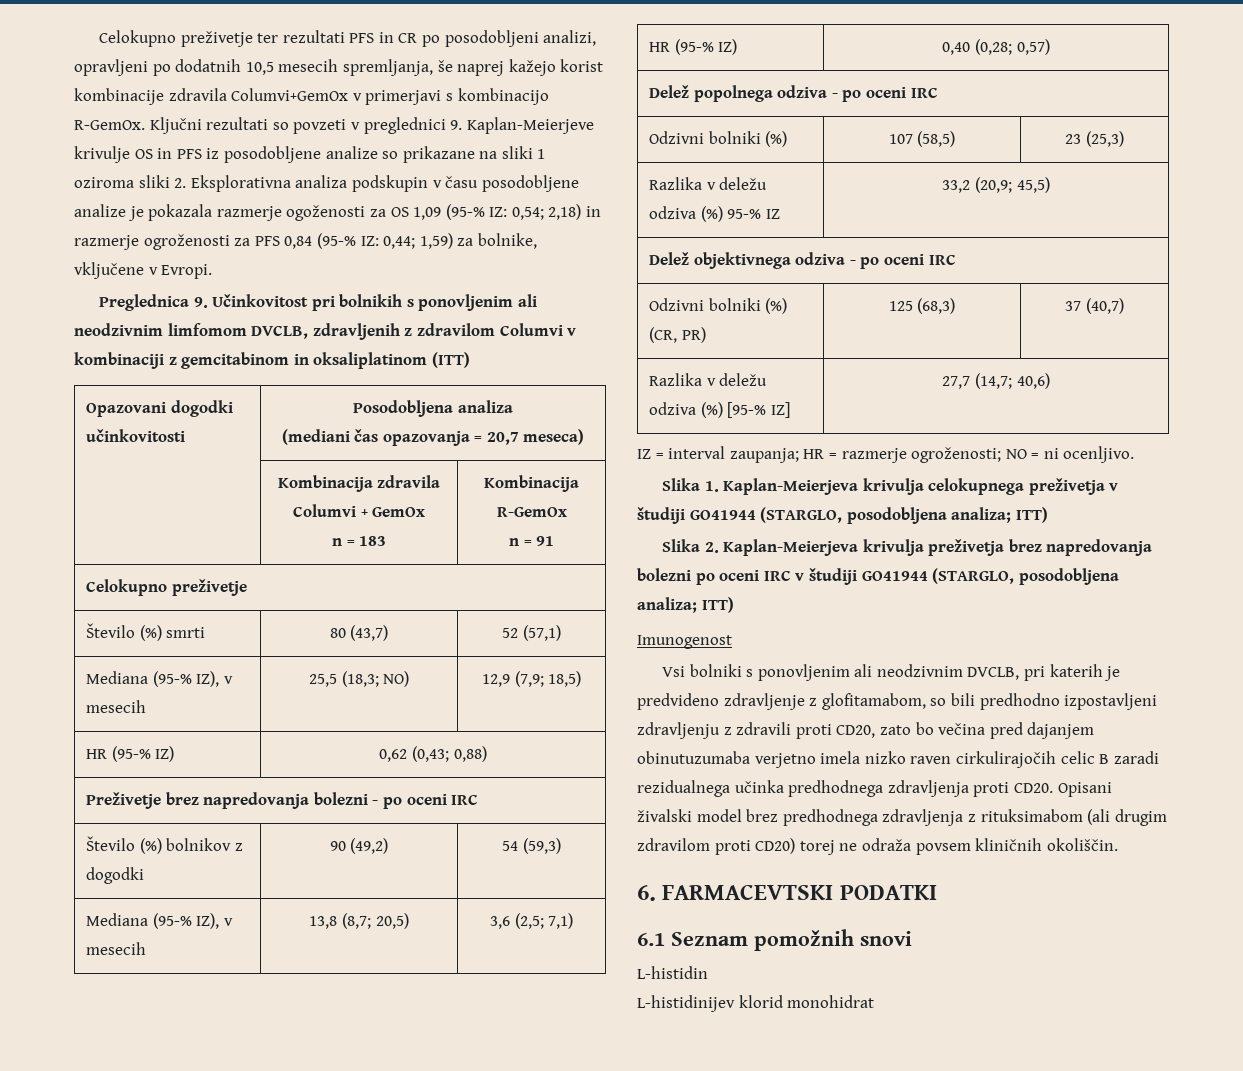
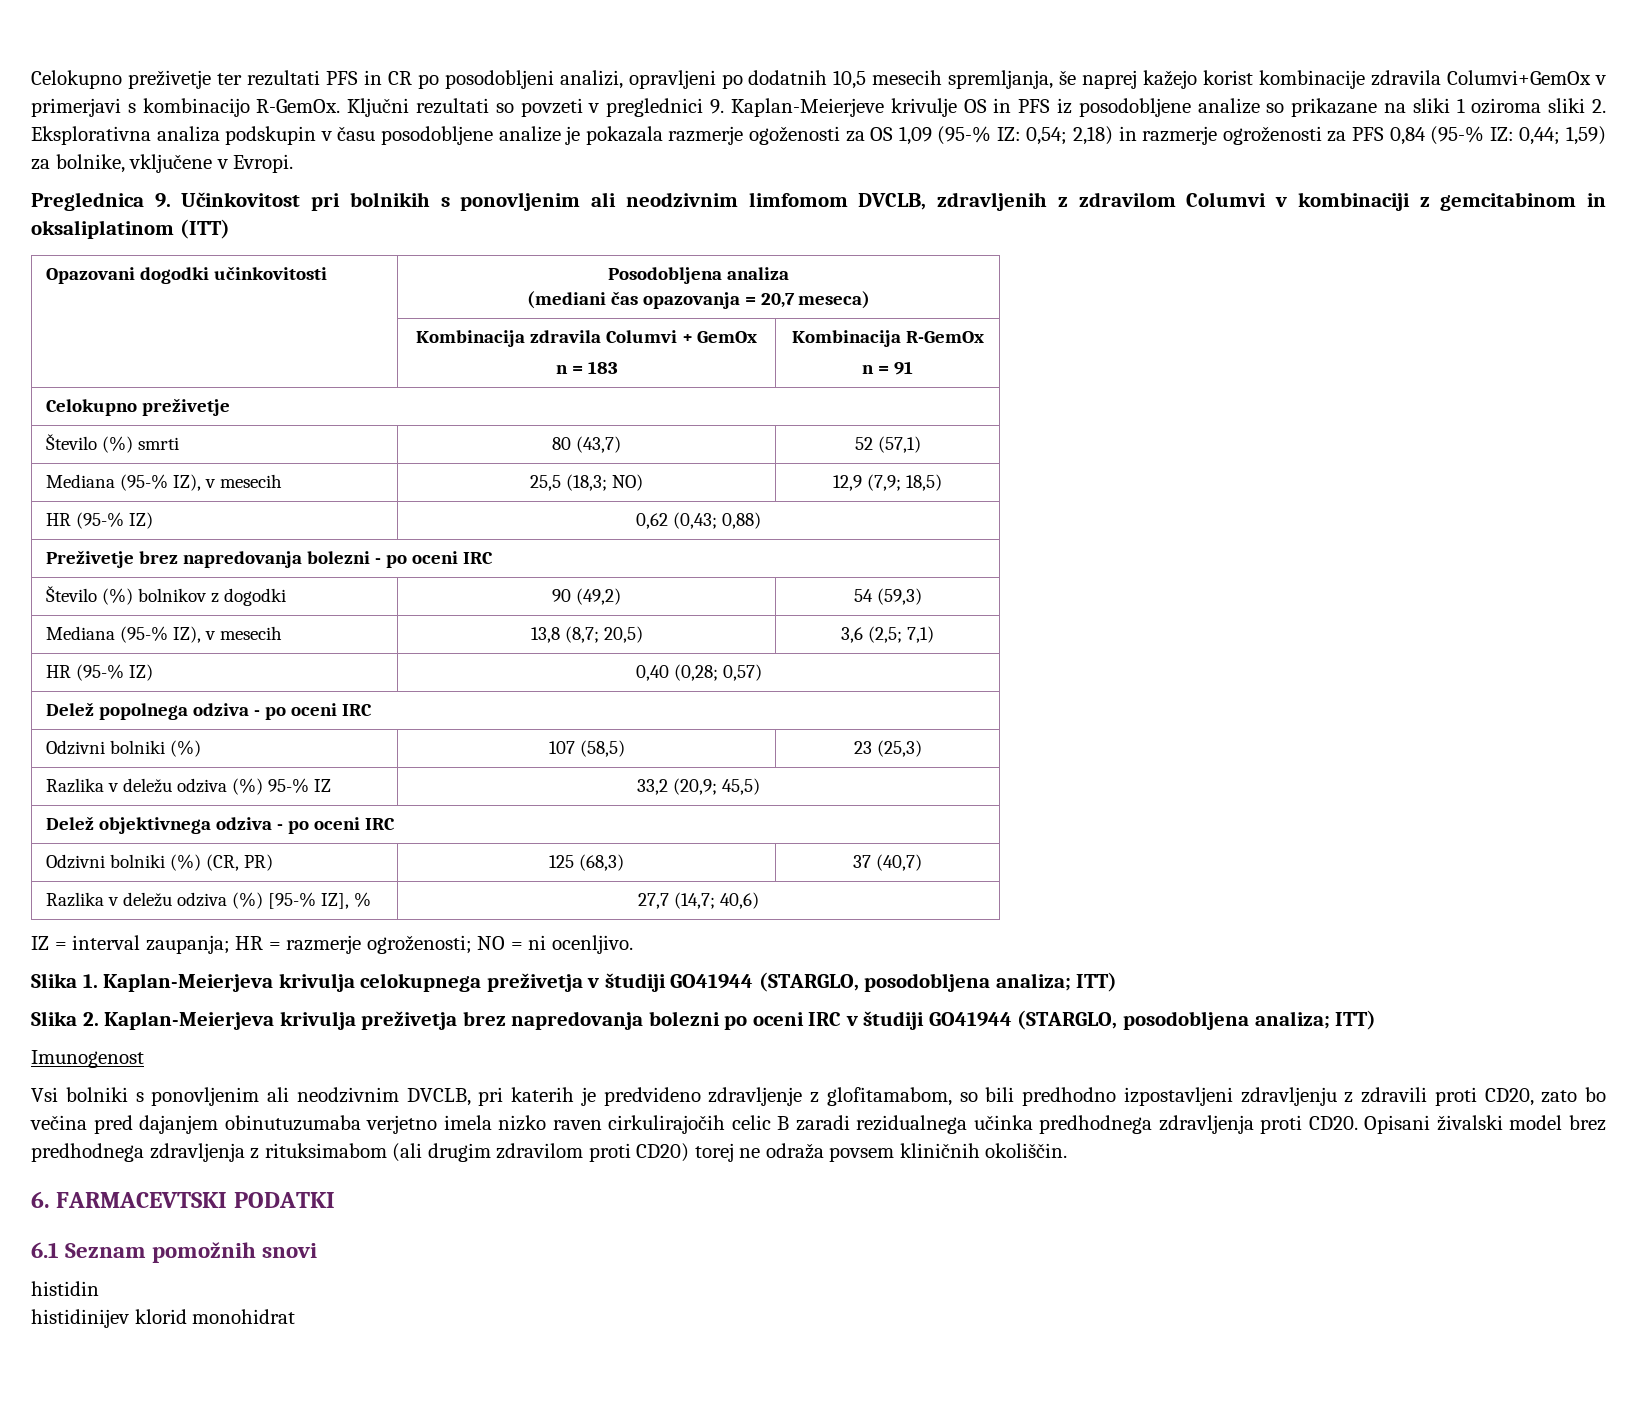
- Razlika v deležu odziva (%) [95-% IZ] | 27,7 (14,7; 40,6)
+ Razlika v deležu odziva (%) [95-% IZ], % | 27,7 (14,7; 40,6)
- L-histidin
- L-histidinijev klorid monohidrat
+ histidin
+ histidinijev klorid monohidrat

